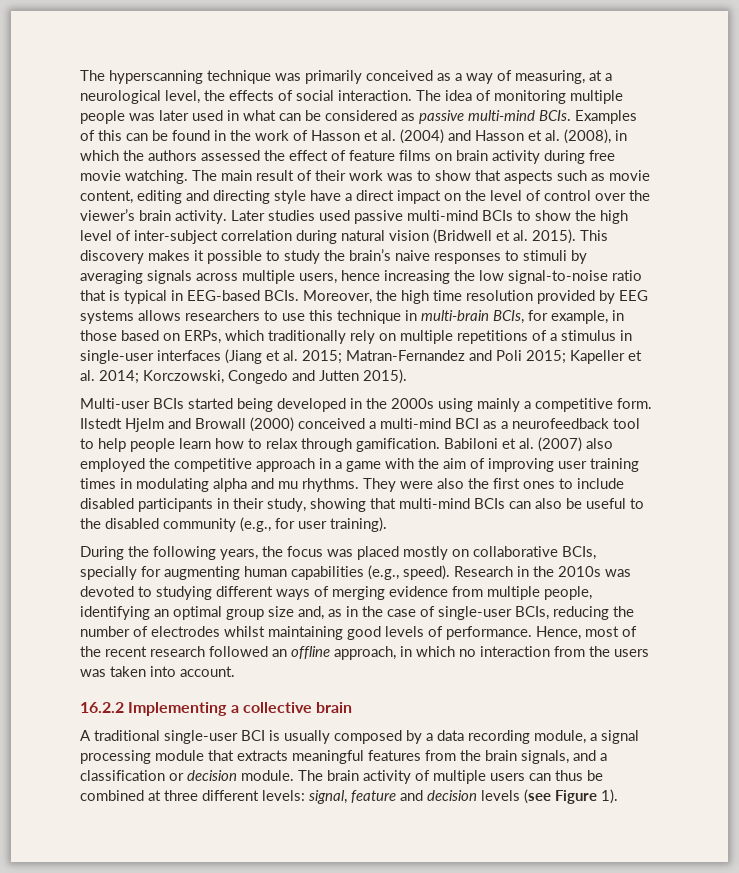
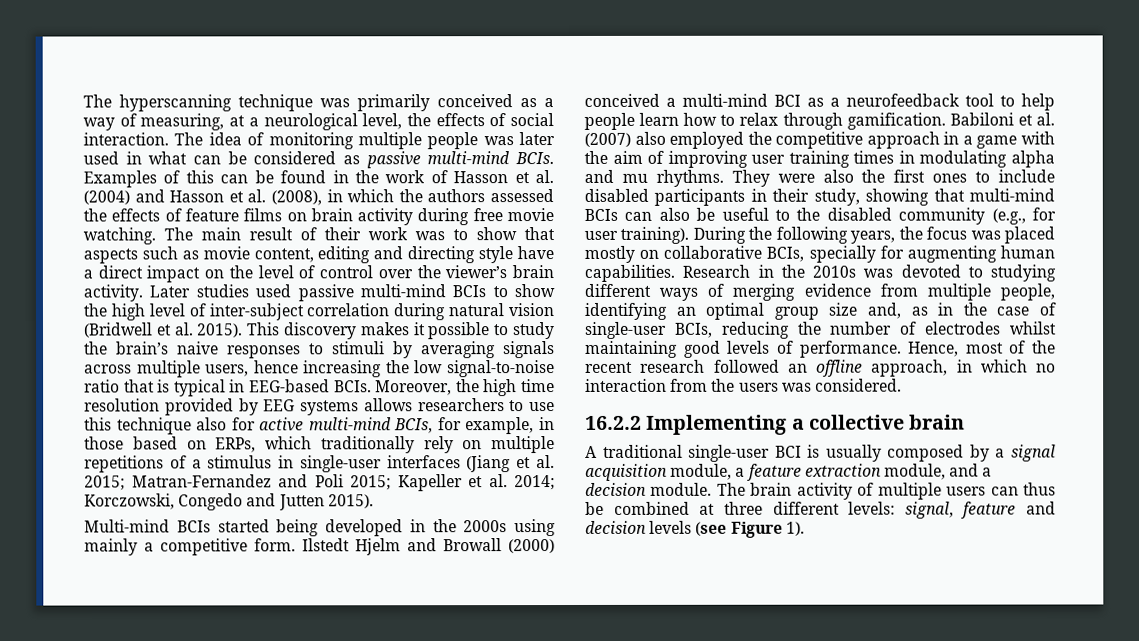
- Examples of this can be found in the work of Hasson et al. (2004) and Hasson et al. (2008), in which the authors assessed the effect of feature films on brain activity during free movie watching.
+ Examples of this can be found in the work of Hasson et al. (2004) and Hasson et al. (2008), in which the authors assessed the effects of feature films on brain activity during free movie watching.
- Moreover, the high time resolution provided by EEG systems allows researchers to use this technique in multi-brain BCIs, for example, in those based on ERPs, which traditionally rely on multiple repetitions of a stimulus in single-user interfaces (Jiang et al. 2015; Matran-Fernandez and Poli 2015; Kapeller et al. 2014; Korczowski, Congedo and Jutten 2015).
+ Moreover, the high time resolution provided by EEG systems allows researchers to use this technique also for active multi-mind BCIs, for example, in those based on ERPs, which traditionally rely on multiple repetitions of a stimulus in single-user interfaces (Jiang et al. 2015; Matran-Fernandez and Poli 2015; Kapeller et al. 2014; Korczowski, Congedo and Jutten 2015).
- Multi-user BCIs started being developed in the 2000s using mainly a competitive form.
+ Multi-mind BCIs started being developed in the 2000s using mainly a competitive form.
- They were also the first ones to include disabled participants in their study, showing that multi-mind BCIs can also be useful to the disabled community (e.g., for user training).
- During the following years, the focus was placed mostly on collaborative BCIs, specially for augmenting human capabilities (e.g., speed).
+ They were also the first ones to include disabled participants in their study, showing that multi-mind BCIs can also be useful to the disabled community (e.g., for user training). During the following years, the focus was placed mostly on collaborative BCIs, specially for augmenting human capabilities.
- Hence, most of the recent research followed an offline approach, in which no interaction from the users was taken into account.
+ Hence, most of the recent research followed an offline approach, in which no interaction from the users was considered.
- A traditional single-user BCI is usually composed by a data recording module, a signal processing module that extracts meaningful features from the brain signals, and a classification or decision module.
+ A traditional single-user BCI is usually composed by a signal acquisition module, a feature extraction module, and a decision module.

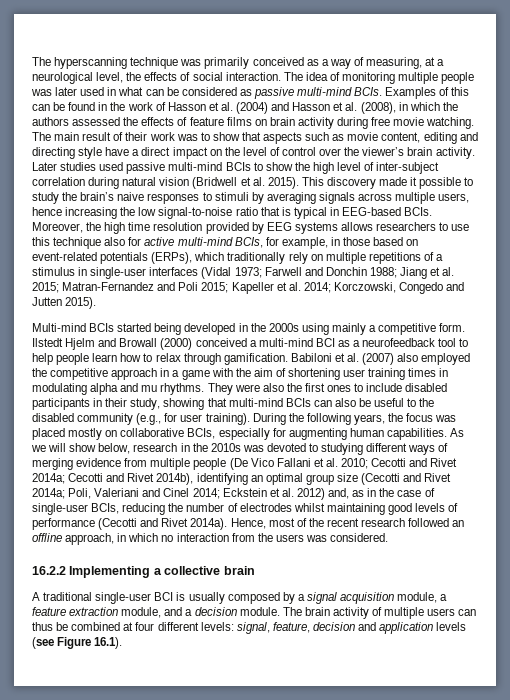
- This discovery makes it possible to study the brain’s naive responses to stimuli by averaging signals across multiple users, hence increasing the low signal-to-noise ratio that is typical in EEG-based BCIs.
+ This discovery made it possible to study the brain’s naive responses to stimuli by averaging signals across multiple users, hence increasing the low signal-to-noise ratio that is typical in EEG-based BCIs.
- Moreover, the high time resolution provided by EEG systems allows researchers to use this technique also for active multi-mind BCIs, for example, in those based on ERPs, which traditionally rely on multiple repetitions of a stimulus in single-user interfaces (Jiang et al. 2015; Matran-Fernandez and Poli 2015; Kapeller et al. 2014; Korczowski, Congedo and Jutten 2015).
+ Moreover, the high time resolution provided by EEG systems allows researchers to use this technique also for active multi-mind BCIs, for example, in those based on event-related potentials (ERPs), which traditionally rely on multiple repetitions of a stimulus in single-user interfaces (Vidal 1973; Farwell and Donchin 1988; Jiang et al. 2015; Matran-Fernandez and Poli 2015; Kapeller et al. 2014; Korczowski, Congedo and Jutten 2015).
- Babiloni et al. (2007) also employed the competitive approach in a game with the aim of improving user training times in modulating alpha and mu rhythms.
+ Babiloni et al. (2007) also employed the competitive approach in a game with the aim of shortening user training times in modulating alpha and mu rhythms.
- During the following years, the focus was placed mostly on collaborative BCIs, specially for augmenting human capabilities.
+ During the following years, the focus was placed mostly on collaborative BCIs, especially for augmenting human capabilities.
- Research in the 2010s was devoted to studying different ways of merging evidence from multiple people, identifying an optimal group size and, as in the case of single-user BCIs, reducing the number of electrodes whilst maintaining good levels of performance.
+ As we will show below, research in the 2010s was devoted to studying different ways of merging evidence from multiple people (De Vico Fallani et al. 2010; Cecotti and Rivet 2014a; Cecotti and Rivet 2014b), identifying an optimal group size (Cecotti and Rivet 2014a; Poli, Valeriani and Cinel 2014; Eckstein et al. 2012) and, as in the case of single-user BCIs, reducing the number of electrodes whilst maintaining good levels of performance (Cecotti and Rivet 2014a).
- The brain activity of multiple users can thus be combined at three different levels: signal, feature and decision levels (see Figure 1).
+ The brain activity of multiple users can thus be combined at four different levels: signal, feature, decision and application levels (see Figure 16.1).

